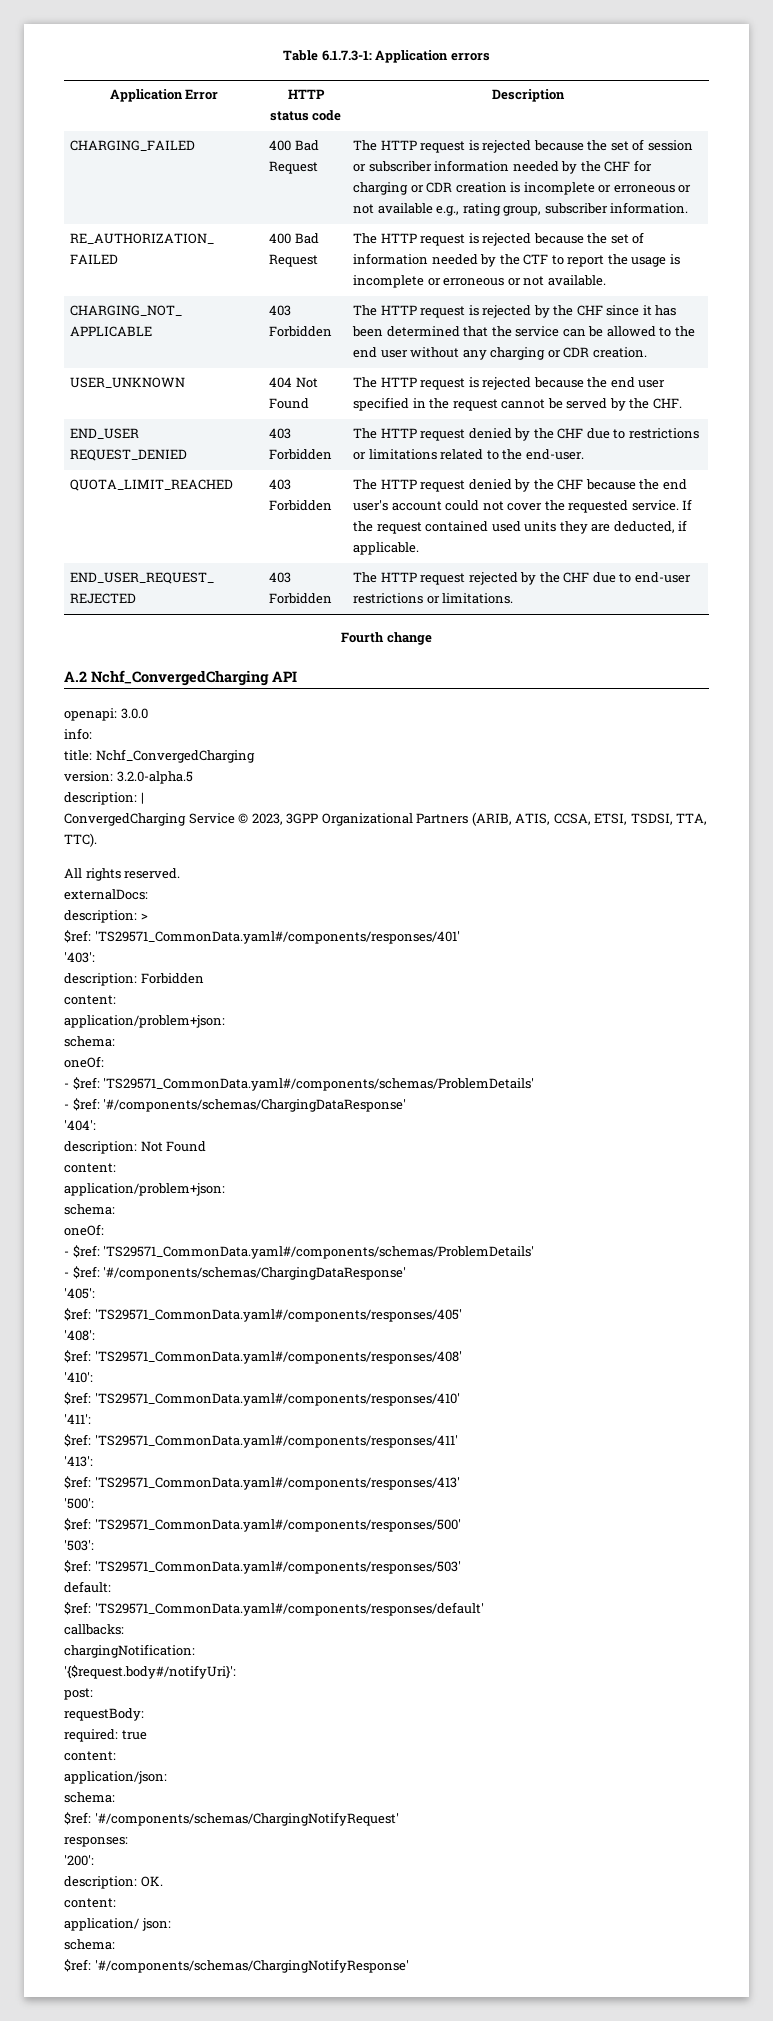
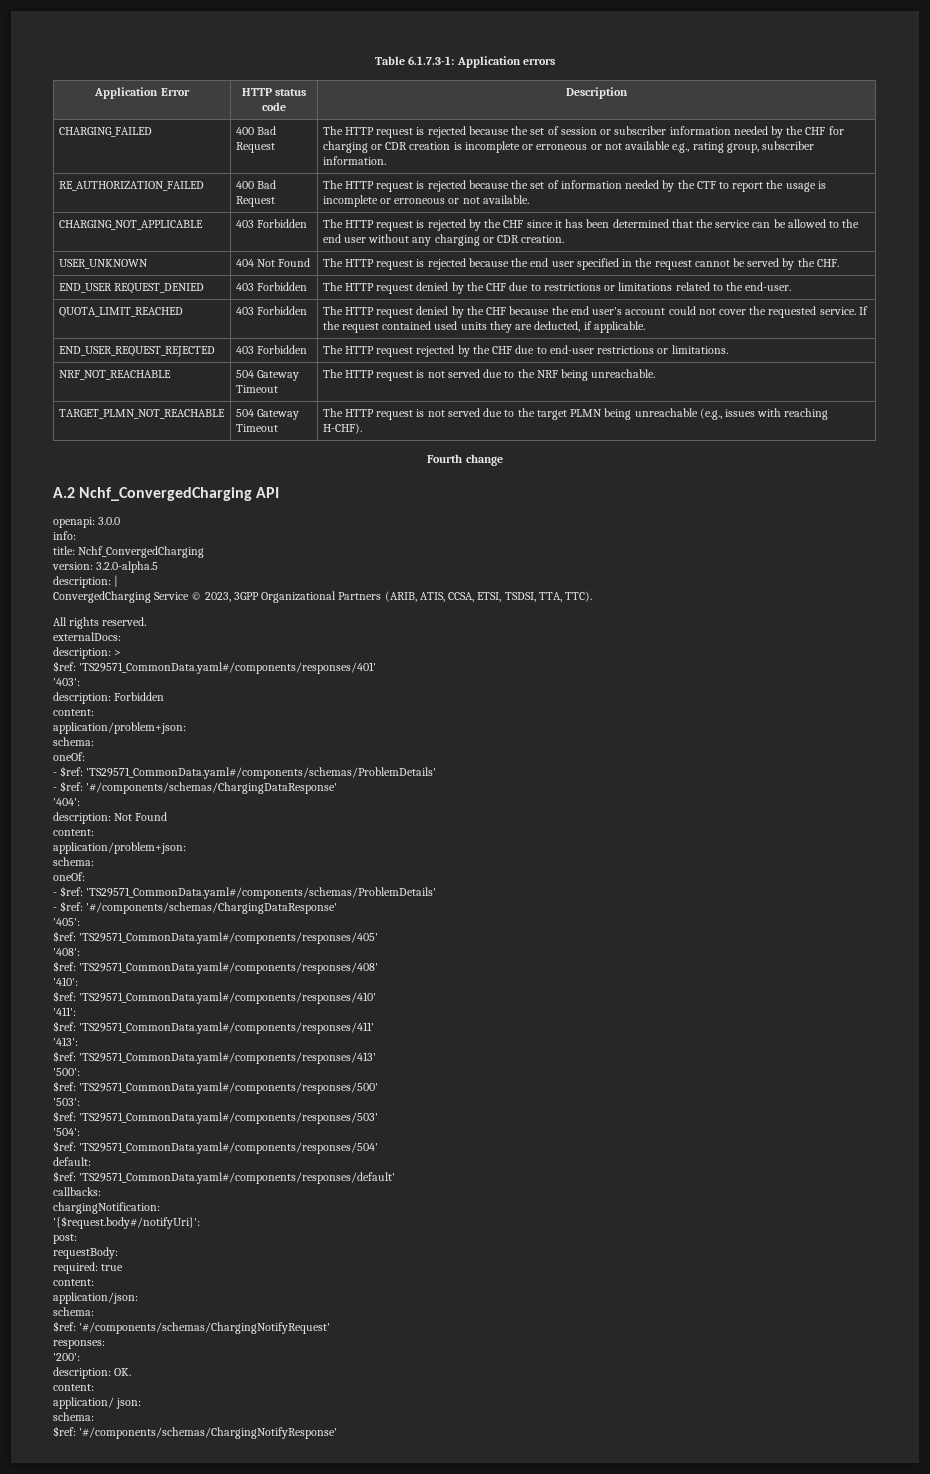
+ NRF_NOT_REACHABLE | 504 Gateway Timeout | The HTTP request is not served due to the NRF being unreachable.
+ TARGET_PLMN_NOT_REACHABLE | 504 Gateway Timeout | The HTTP request is not served due to the target PLMN being unreachable (e.g., issues with reaching H-CHF).
+ '504':
+ $ref: 'TS29571_CommonData.yaml#/components/responses/504'

